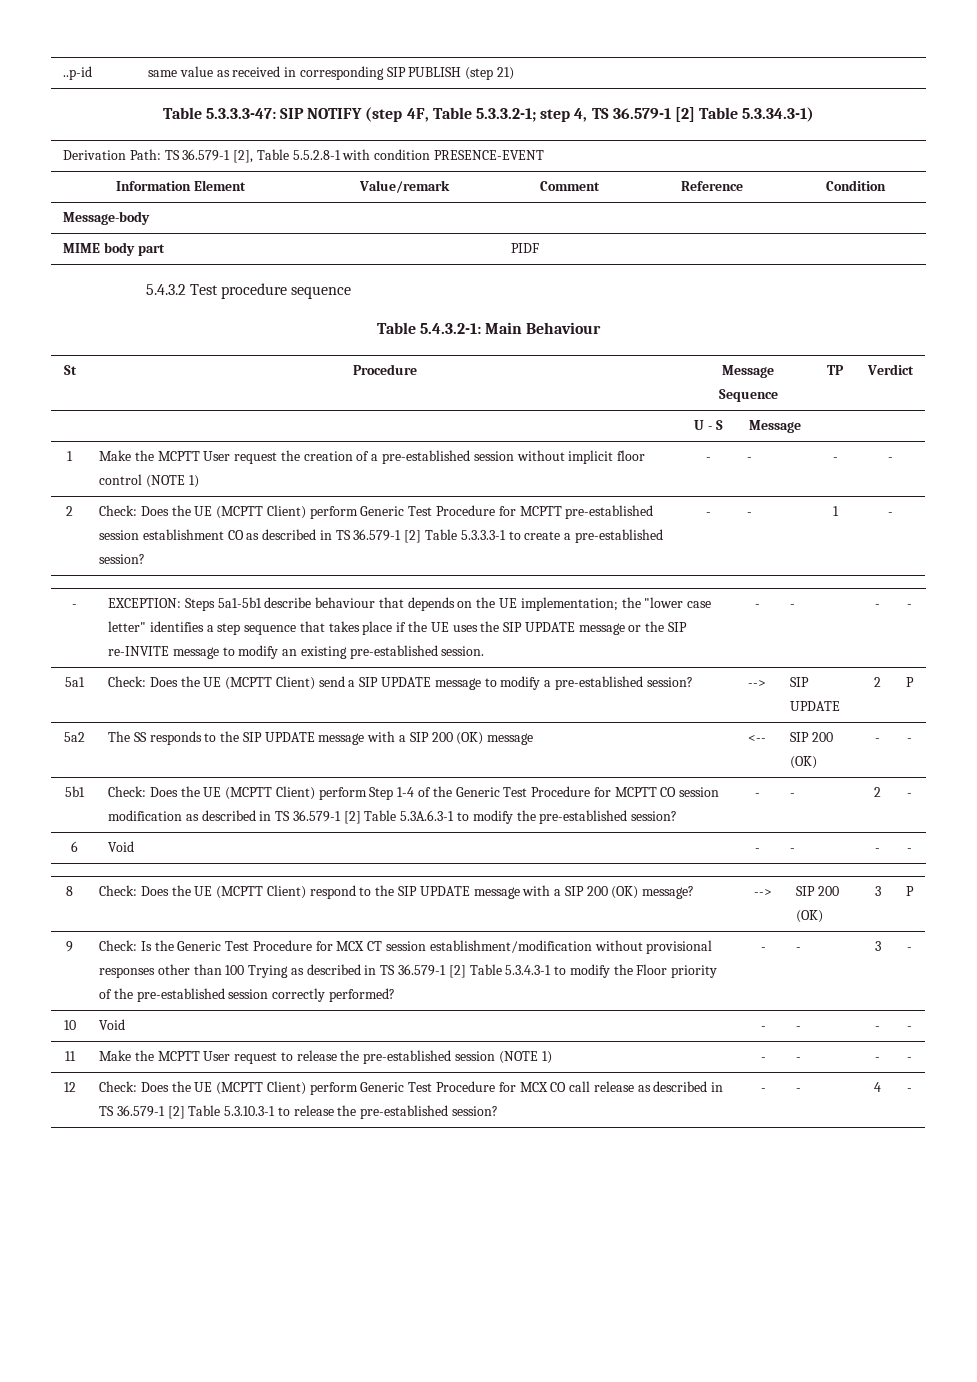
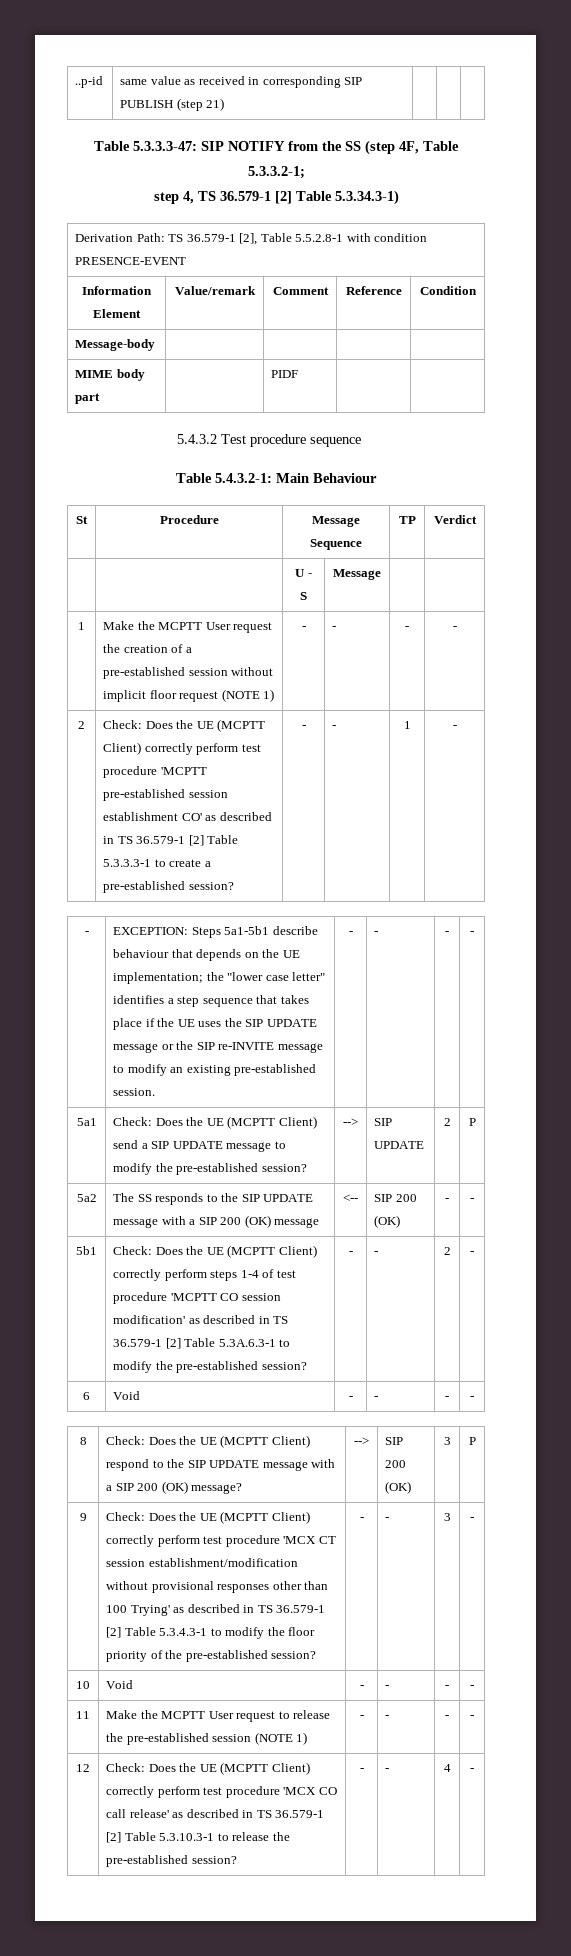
- Table 5.3.3.3-47: SIP NOTIFY (step 4F, Table 5.3.3.2-1; step 4, TS 36.579-1 [2] Table 5.3.34.3-1)
+ Table 5.3.3.3-47: SIP NOTIFY from the SS (step 4F, Table 5.3.3.2-1;
+ step 4, TS 36.579-1 [2] Table 5.3.34.3-1)
- 1 | Make the MCPTT User request the creation of a pre-established session without implicit floor control (NOTE 1) | - | - | - | -
+ 1 | Make the MCPTT User request the creation of a pre-established session without implicit floor request (NOTE 1) | - | - | - | -
- 2 | Check: Does the UE (MCPTT Client) perform Generic Test Procedure for MCPTT pre-established session establishment CO as described in TS 36.579-1 [2] Table 5.3.3.3-1 to create a pre-established session? | - | - | 1 | -
+ 2 | Check: Does the UE (MCPTT Client) correctly perform test procedure 'MCPTT pre-established session establishment CO' as described in TS 36.579-1 [2] Table 5.3.3.3-1 to create a pre-established session? | - | - | 1 | -
- 5a1 | Check: Does the UE (MCPTT Client) send a SIP UPDATE message to modify a pre-established session? | --> | SIP UPDATE | 2 | P
+ 5a1 | Check: Does the UE (MCPTT Client) send a SIP UPDATE message to modify the pre-established session? | --> | SIP UPDATE | 2 | P
- 5b1 | Check: Does the UE (MCPTT Client) perform Step 1-4 of the Generic Test Procedure for MCPTT CO session modification as described in TS 36.579-1 [2] Table 5.3A.6.3-1 to modify the pre-established session? | - | - | 2 | -
+ 5b1 | Check: Does the UE (MCPTT Client) correctly perform steps 1-4 of test procedure 'MCPTT CO session modification' as described in TS 36.579-1 [2] Table 5.3A.6.3-1 to modify the pre-established session? | - | - | 2 | -
- Check: Is the Generic Test Procedure for MCX CT session establishment/modification without provisional responses other than 100 Trying as described in TS 36.579-1 [2] Table 5.3.4.3-1 to modify the Floor priority of the pre-established session correctly performed?
+ Check: Does the UE (MCPTT Client) correctly perform test procedure 'MCX CT session establishment/modification without provisional responses other than 100 Trying' as described in TS 36.579-1 [2] Table 5.3.4.3-1 to modify the floor priority of the pre-established session?
- 12 | Check: Does the UE (MCPTT Client) perform Generic Test Procedure for MCX CO call release as described in TS 36.579-1 [2] Table 5.3.10.3-1 to release the pre-established session? | - | - | 4 | -
+ 12 | Check: Does the UE (MCPTT Client) correctly perform test procedure 'MCX CO call release' as described in TS 36.579-1 [2] Table 5.3.10.3-1 to release the pre-established session? | - | - | 4 | -

